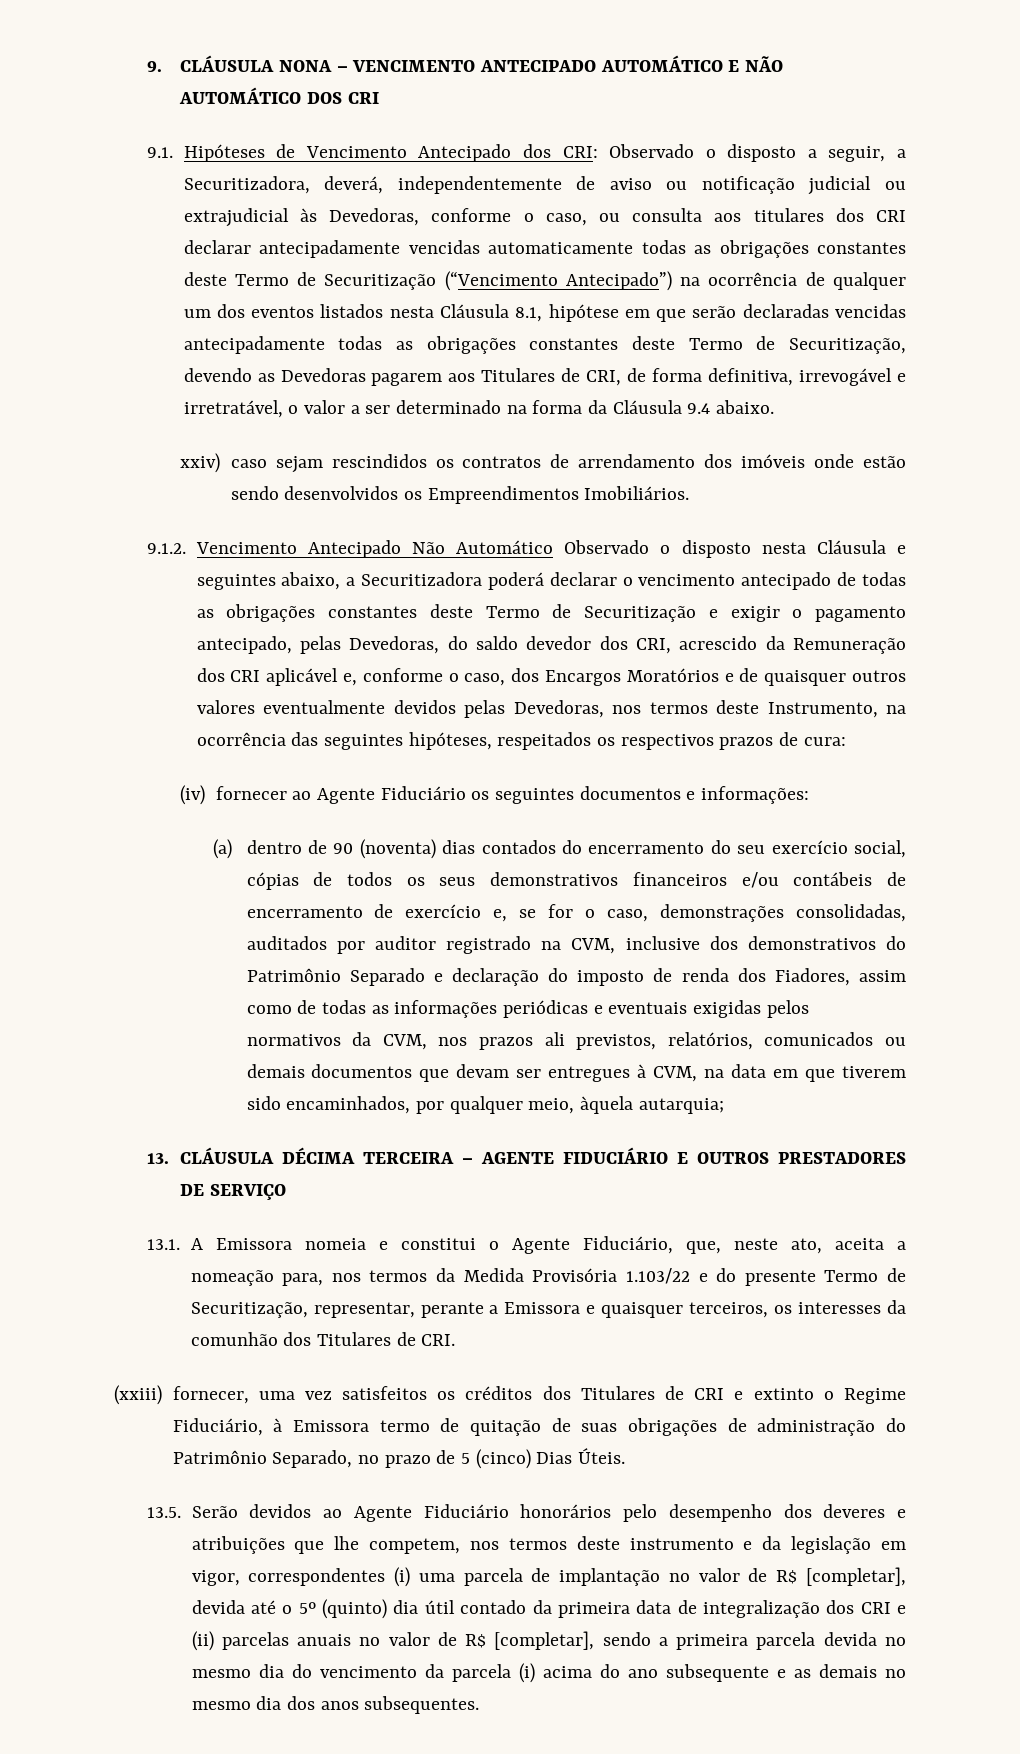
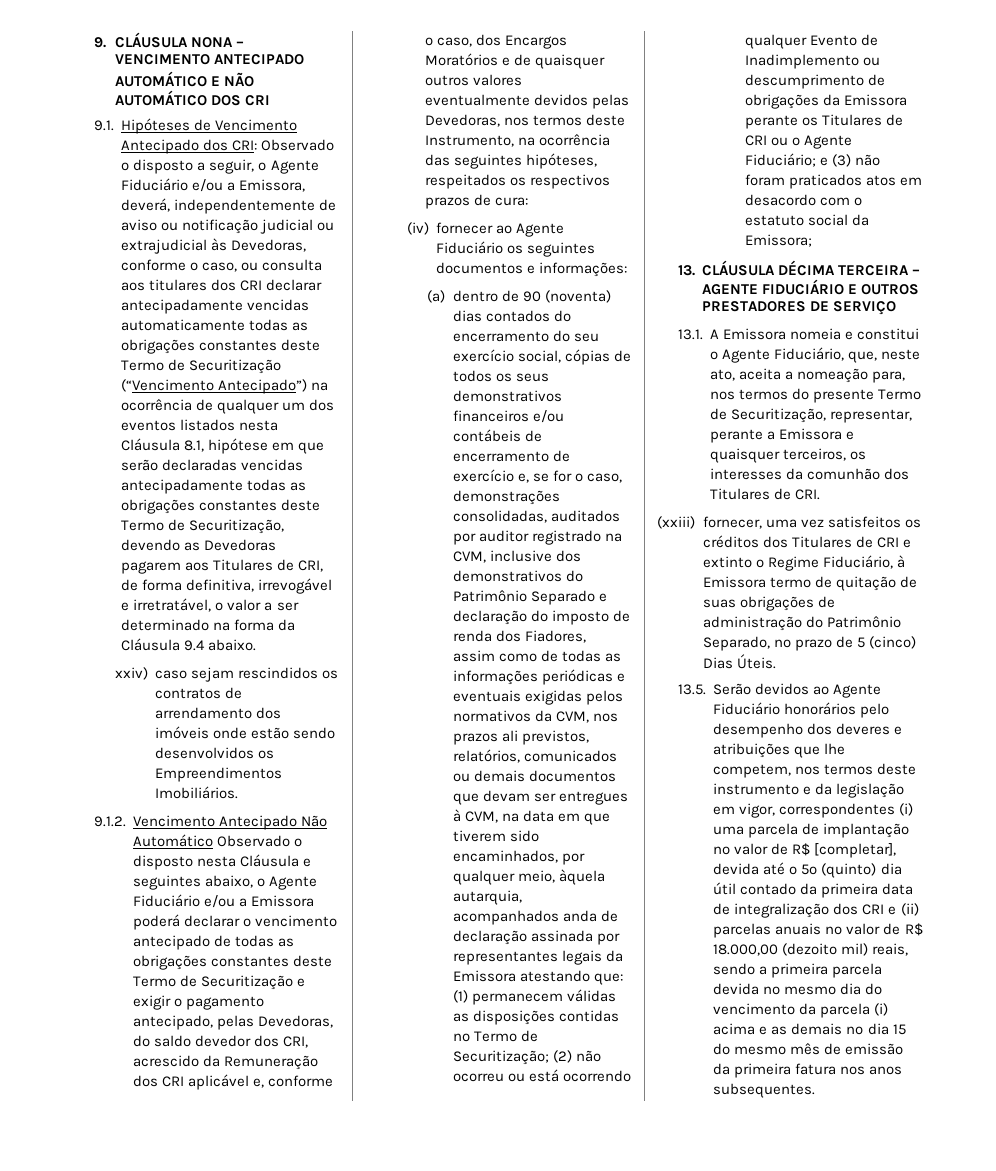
- Observado o disposto a seguir, a Securitizadora, deverá, independentemente de aviso ou notificação judicial ou extrajudicial às Devedoras, conforme o caso, ou consulta aos titulares dos CRI declarar antecipadamente vencidas automaticamente todas as obrigações constantes deste Termo de Securitização (“Vencimento Antecipado”) na ocorrência de qualquer um dos eventos listados nesta Cláusula 8.1, hipótese em que serão declaradas vencidas antecipadamente todas as obrigações constantes deste Termo de Securitização, devendo as Devedoras pagarem aos Titulares de CRI, de forma definitiva, irrevogável e irretratável, o valor a ser determinado na forma da Cláusula 9.4 abaixo.
+ Observado o disposto a seguir, o Agente Fiduciário e/ou a Emissora, deverá, independentemente de aviso ou notificação judicial ou extrajudicial às Devedoras, conforme o caso, ou consulta aos titulares dos CRI declarar antecipadamente vencidas automaticamente todas as obrigações constantes deste Termo de Securitização (“Vencimento Antecipado”) na ocorrência de qualquer um dos eventos listados nesta Cláusula 8.1, hipótese em que serão declaradas vencidas antecipadamente todas as obrigações constantes deste Termo de Securitização, devendo as Devedoras pagarem aos Titulares de CRI, de forma definitiva, irrevogável e irretratável, o valor a ser determinado na forma da Cláusula 9.4 abaixo.
- 9.1.2. Vencimento Antecipado Não Automático Observado o disposto nesta Cláusula e seguintes abaixo, a Securitizadora poderá declarar o vencimento antecipado de todas as obrigações constantes deste Termo de Securitização e exigir o pagamento antecipado, pelas Devedoras, do saldo devedor dos CRI, acrescido da Remuneração dos CRI aplicável e, conforme o caso, dos Encargos Moratórios e de quaisquer outros valores eventualmente devidos pelas Devedoras, nos termos deste Instrumento, na ocorrência das seguintes hipóteses, respeitados os respectivos prazos de cura:
+ 9.1.2. Vencimento Antecipado Não Automático Observado o disposto nesta Cláusula e seguintes abaixo, o Agente Fiduciário e/ou a Emissora poderá declarar o vencimento antecipado de todas as obrigações constantes deste Termo de Securitização e exigir o pagamento antecipado, pelas Devedoras, do saldo devedor dos CRI, acrescido da Remuneração dos CRI aplicável e, conforme o caso, dos Encargos Moratórios e de quaisquer outros valores eventualmente devidos pelas Devedoras, nos termos deste Instrumento, na ocorrência das seguintes hipóteses, respeitados os respectivos prazos de cura:
- (a) dentro de 90 (noventa) dias contados do encerramento do seu exercício social, cópias de todos os seus demonstrativos financeiros e/ou contábeis de encerramento de exercício e, se for o caso, demonstrações consolidadas, auditados por auditor registrado na CVM, inclusive dos demonstrativos do Patrimônio Separado e declaração do imposto de renda dos Fiadores, assim como de todas as informações periódicas e eventuais exigidas pelos normativos da CVM, nos prazos ali previstos, relatórios, comunicados ou demais documentos que devam ser entregues à CVM, na data em que tiverem sido encaminhados, por qualquer meio, àquela autarquia;
+ (a) dentro de 90 (noventa) dias contados do encerramento do seu exercício social, cópias de todos os seus demonstrativos financeiros e/ou contábeis de encerramento de exercício e, se for o caso, demonstrações consolidadas, auditados por auditor registrado na CVM, inclusive dos demonstrativos do Patrimônio Separado e declaração do imposto de renda dos Fiadores, assim como de todas as informações periódicas e eventuais exigidas pelos normativos da CVM, nos prazos ali previstos, relatórios, comunicados ou demais documentos que devam ser entregues à CVM, na data em que tiverem sido encaminhados, por qualquer meio, àquela autarquia, acompanhados anda de declaração assinada por representantes legais da Emissora atestando que: (1) permanecem válidas as disposições contidas no Termo de Securitização; (2) não ocorreu ou está ocorrendo qualquer Evento de Inadimplemento ou descumprimento de obrigações da Emissora perante os Titulares de CRI ou o Agente Fiduciário; e (3) não foram praticados atos em desacordo com o estatuto social da Emissora;
- 13.1. A Emissora nomeia e constitui o Agente Fiduciário, que, neste ato, aceita a nomeação para, nos termos da Medida Provisória 1.103/22 e do presente Termo de Securitização, representar, perante a Emissora e quaisquer terceiros, os interesses da comunhão dos Titulares de CRI.
+ 13.1. A Emissora nomeia e constitui o Agente Fiduciário, que, neste ato, aceita a nomeação para, nos termos do presente Termo de Securitização, representar, perante a Emissora e quaisquer terceiros, os interesses da comunhão dos Titulares de CRI.
- 13.5. Serão devidos ao Agente Fiduciário honorários pelo desempenho dos deveres e atribuições que lhe competem, nos termos deste instrumento e da legislação em vigor, correspondentes (i) uma parcela de implantação no valor de R$ [completar], devida até o 5º (quinto) dia útil contado da primeira data de integralização dos CRI e (ii) parcelas anuais no valor de R$ [completar], sendo a primeira parcela devida no mesmo dia do vencimento da parcela (i) acima do ano subsequente e as demais no mesmo dia dos anos subsequentes.
+ 13.5. Serão devidos ao Agente Fiduciário honorários pelo desempenho dos deveres e atribuições que lhe competem, nos termos deste instrumento e da legislação em vigor, correspondentes (i) uma parcela de implantação no valor de R$ [completar], devida até o 5º (quinto) dia útil contado da primeira data de integralização dos CRI e (ii) parcelas anuais no valor de R$ 18.000,00 (dezoito mil) reais, sendo a primeira parcela devida no mesmo dia do vencimento da parcela (i) acima e as demais no dia 15 do mesmo mês de emissão da primeira fatura nos anos subsequentes.

